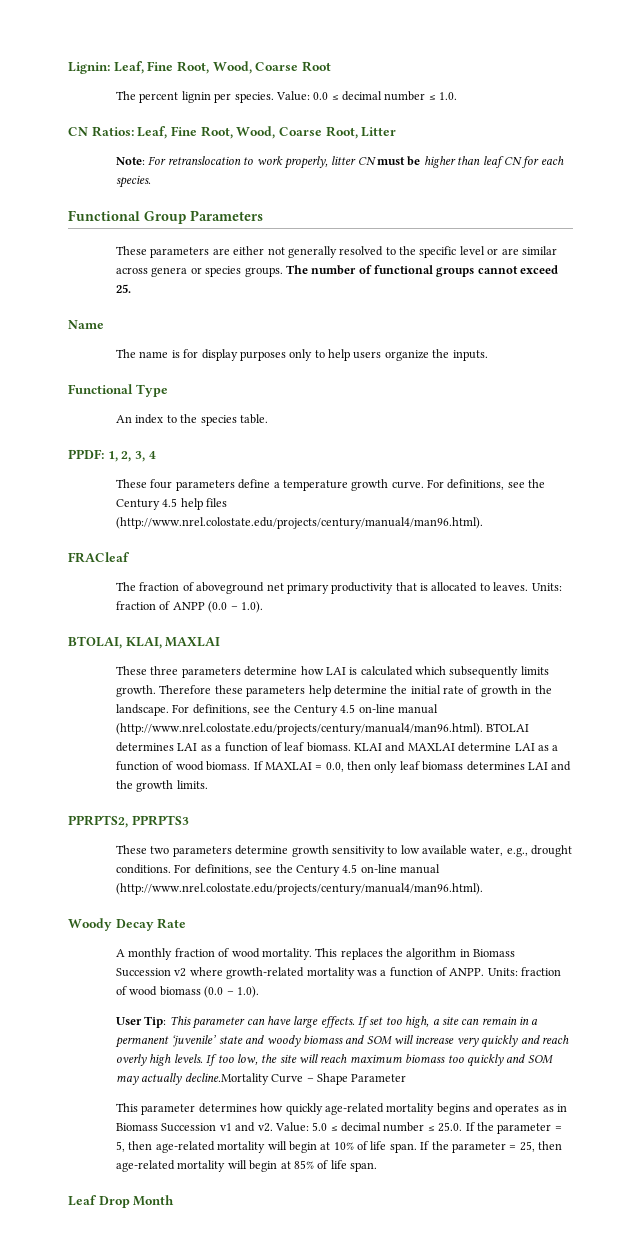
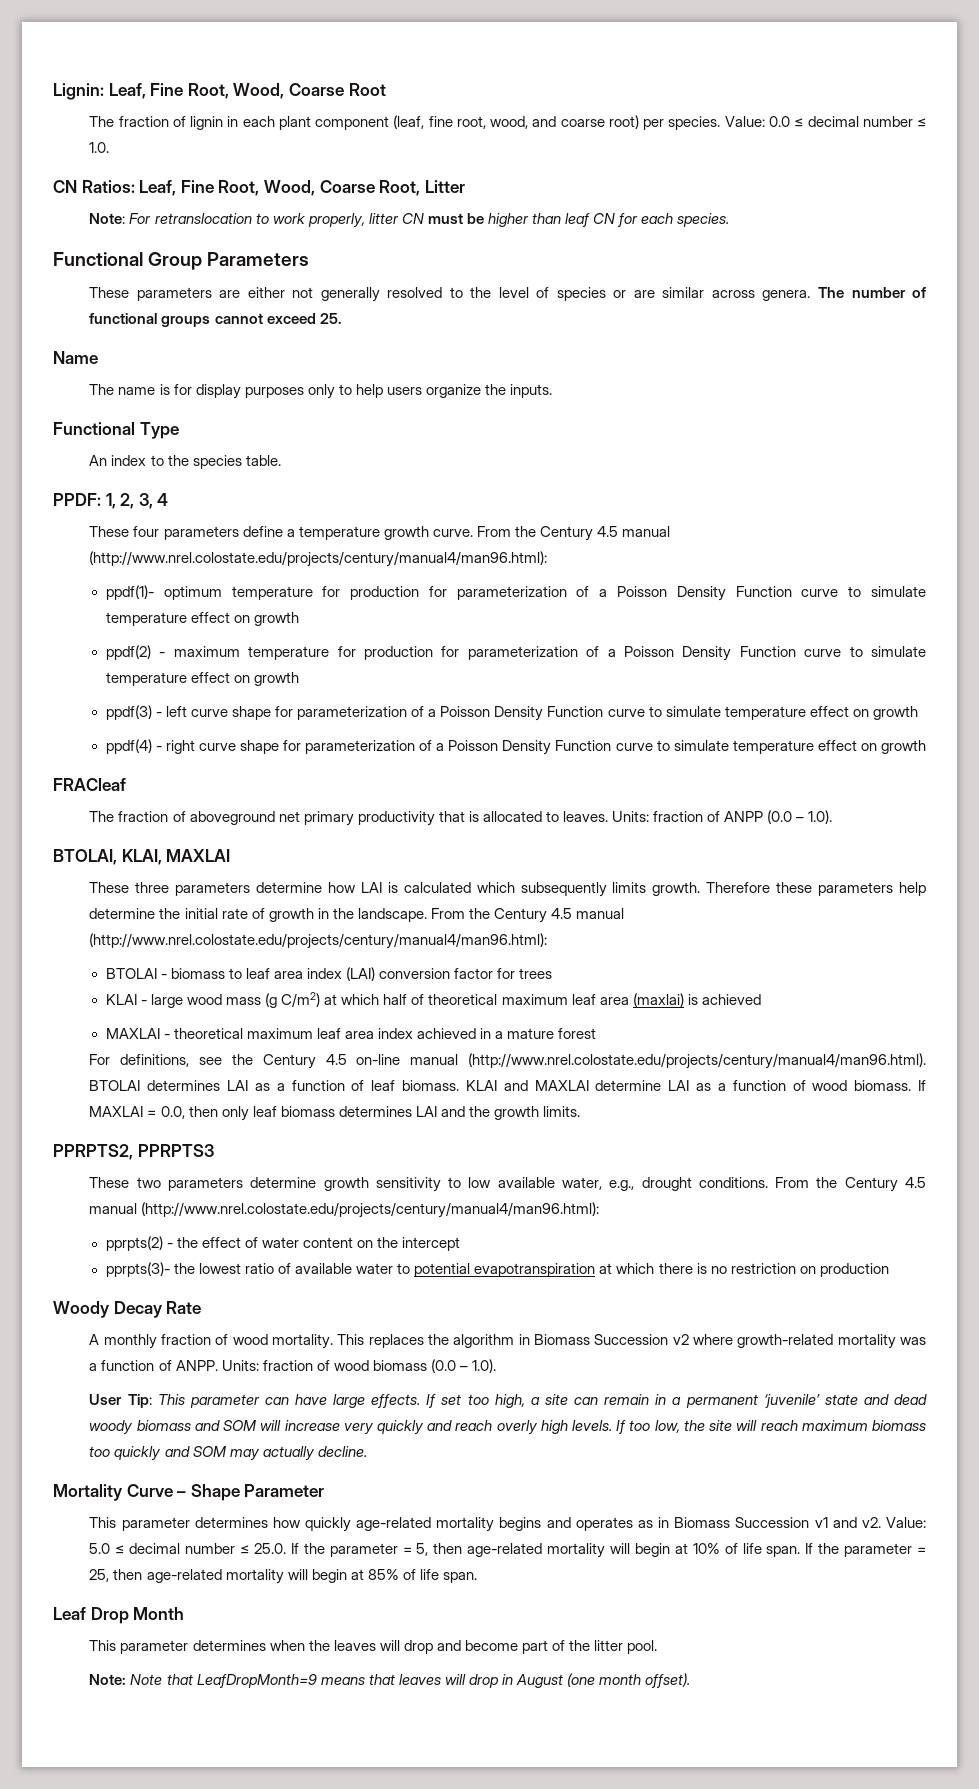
- The percent lignin per species.
+ The fraction of lignin in each plant component (leaf, fine root, wood, and coarse root) per species.
- These parameters are either not generally resolved to the specific level or are similar across genera or species groups.
+ These parameters are either not generally resolved to the level of species or are similar across genera.
- These four parameters define a temperature growth curve. For definitions, see the Century 4.5 help files (http://www.nrel.colostate.edu/projects/century/manual4/man96.html).
+ These four parameters define a temperature growth curve. From the Century 4.5 manual (http://www.nrel.colostate.edu/projects/century/manual4/man96.html):
+ ppdf(1)- optimum temperature for production for parameterization of a Poisson Density Function curve to simulate temperature effect on growth
+ ppdf(2) - maximum temperature for production for parameterization of a Poisson Density Function curve to simulate temperature effect on growth
+ ppdf(3) - left curve shape for parameterization of a Poisson Density Function curve to simulate temperature effect on growth
+ ppdf(4) - right curve shape for parameterization of a Poisson Density Function curve to simulate temperature effect on growth
- Therefore these parameters help determine the initial rate of growth in the landscape. For definitions, see the Century 4.5 on-line manual (http://www.nrel.colostate.edu/projects/century/manual4/man96.html). BTOLAI determines LAI as a function of leaf biomass.
+ Therefore these parameters help determine the initial rate of growth in the landscape. From the Century 4.5 manual (http://www.nrel.colostate.edu/projects/century/manual4/man96.html):
+ BTOLAI - biomass to leaf area index (LAI) conversion factor for trees
+ KLAI - large wood mass (g C/m2) at which half of theoretical maximum leaf area (maxlai) is achieved
+ MAXLAI - theoretical maximum leaf area index achieved in a mature forest
+ For definitions, see the Century 4.5 on-line manual (http://www.nrel.colostate.edu/projects/century/manual4/man96.html). BTOLAI determines LAI as a function of leaf biomass.
- These two parameters determine growth sensitivity to low available water, e.g., drought conditions. For definitions, see the Century 4.5 on-line manual (http://www.nrel.colostate.edu/projects/century/manual4/man96.html).
+ These two parameters determine growth sensitivity to low available water, e.g., drought conditions. From the Century 4.5 manual (http://www.nrel.colostate.edu/projects/century/manual4/man96.html):
+ pprpts(2) - the effect of water content on the intercept
+ pprpts(3)- the lowest ratio of available water to potential evapotranspiration at which there is no restriction on production
- If set too high, a site can remain in a permanent ‘juvenile’ state and woody biomass and SOM will increase very quickly and reach overly high levels.
+ If set too high, a site can remain in a permanent ‘juvenile’ state and dead woody biomass and SOM will increase very quickly and reach overly high levels.
- If too low, the site will reach maximum biomass too quickly and SOM may actually decline.Mortality Curve – Shape Parameter
+ If too low, the site will reach maximum biomass too quickly and SOM may actually decline.
+ Mortality Curve – Shape Parameter
+ This parameter determines when the leaves will drop and become part of the litter pool.
+ Note: Note that LeafDropMonth=9 means that leaves will drop in August (one month offset).

